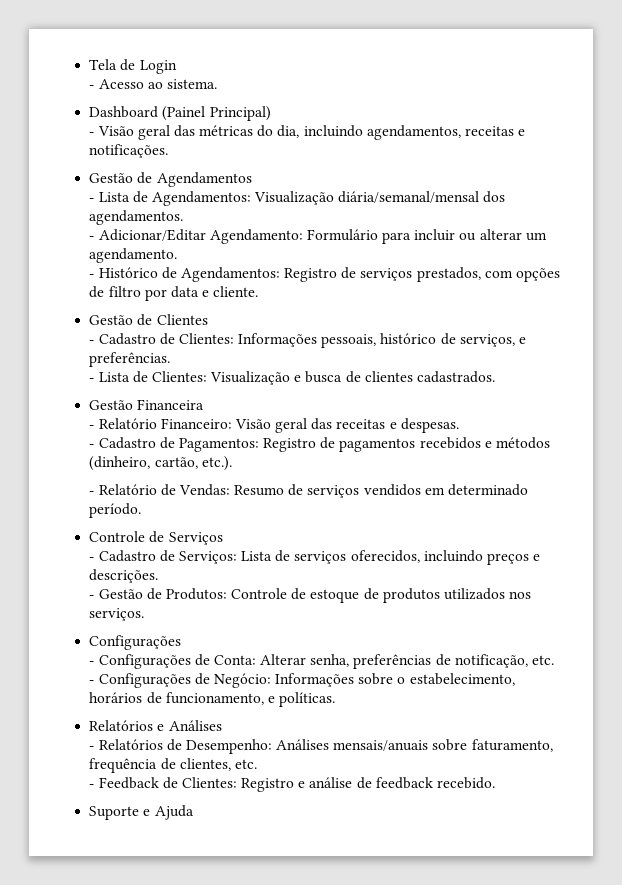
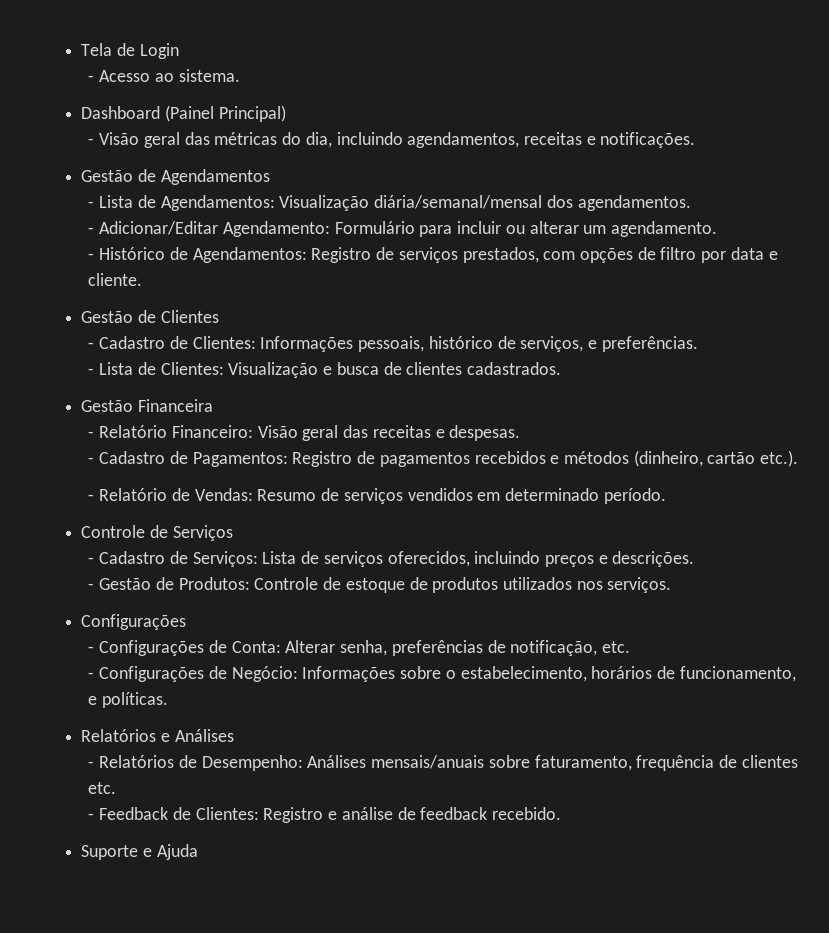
- - Cadastro de Pagamentos: Registro de pagamentos recebidos e métodos (dinheiro, cartão, etc.).
+ - Cadastro de Pagamentos: Registro de pagamentos recebidos e métodos (dinheiro, cartão etc.).
- - Relatórios de Desempenho: Análises mensais/anuais sobre faturamento, frequência de clientes, etc.
+ - Relatórios de Desempenho: Análises mensais/anuais sobre faturamento, frequência de clientes etc.

